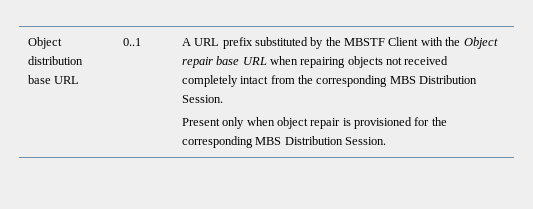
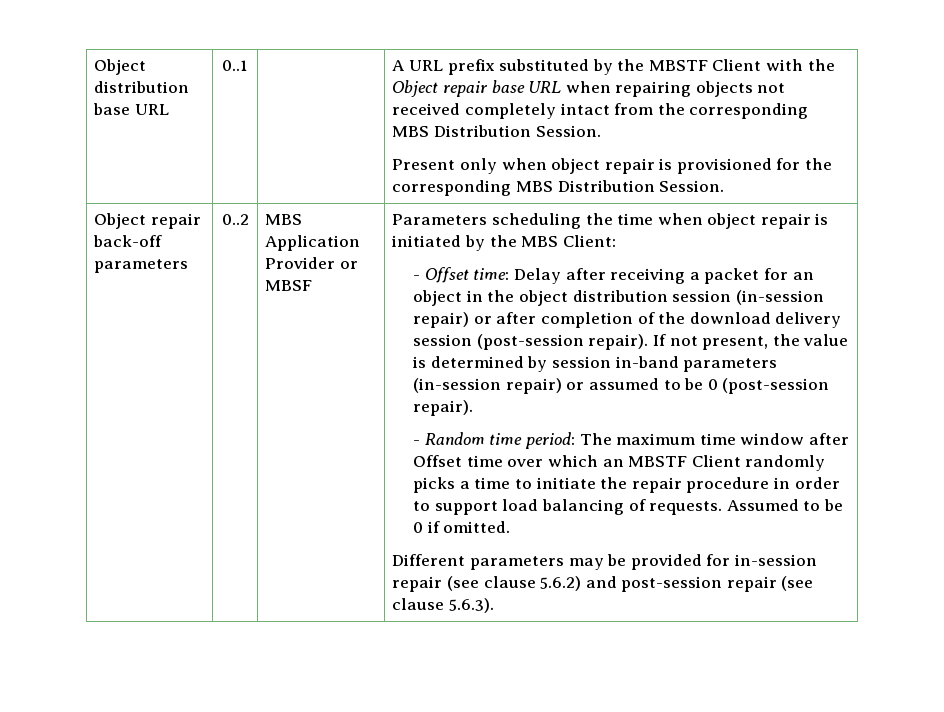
+ Object repair back-off parameters | 0..2 | MBS Application Provider or MBSF | Parameters scheduling the time when object repair is initiated by the MBS Client:
+ - Offset time: Delay after receiving a packet for an object in the object distribution session (in-session repair) or after completion of the download delivery session (post-session repair). If not present, the value is determined by session in-band parameters (in-session repair) or assumed to be 0 (post-session repair).
+ - Random time period: The maximum time window after Offset time over which an MBSTF Client randomly picks a time to initiate the repair procedure in order to support load balancing of requests. Assumed to be 0 if omitted.
+ Different parameters may be provided for in-session repair (see clause 5.6.2) and post-session repair (see clause 5.6.3).

